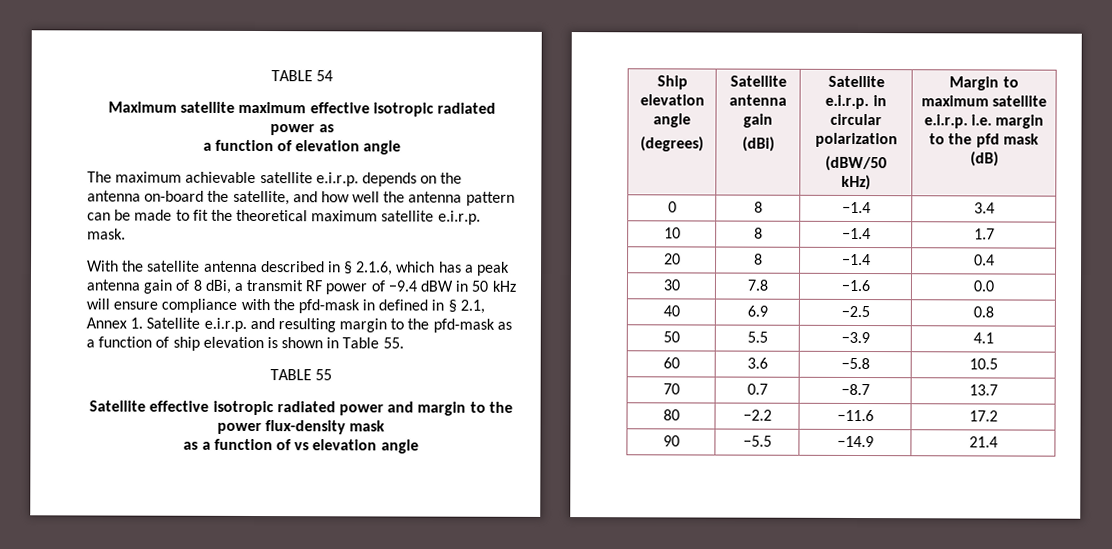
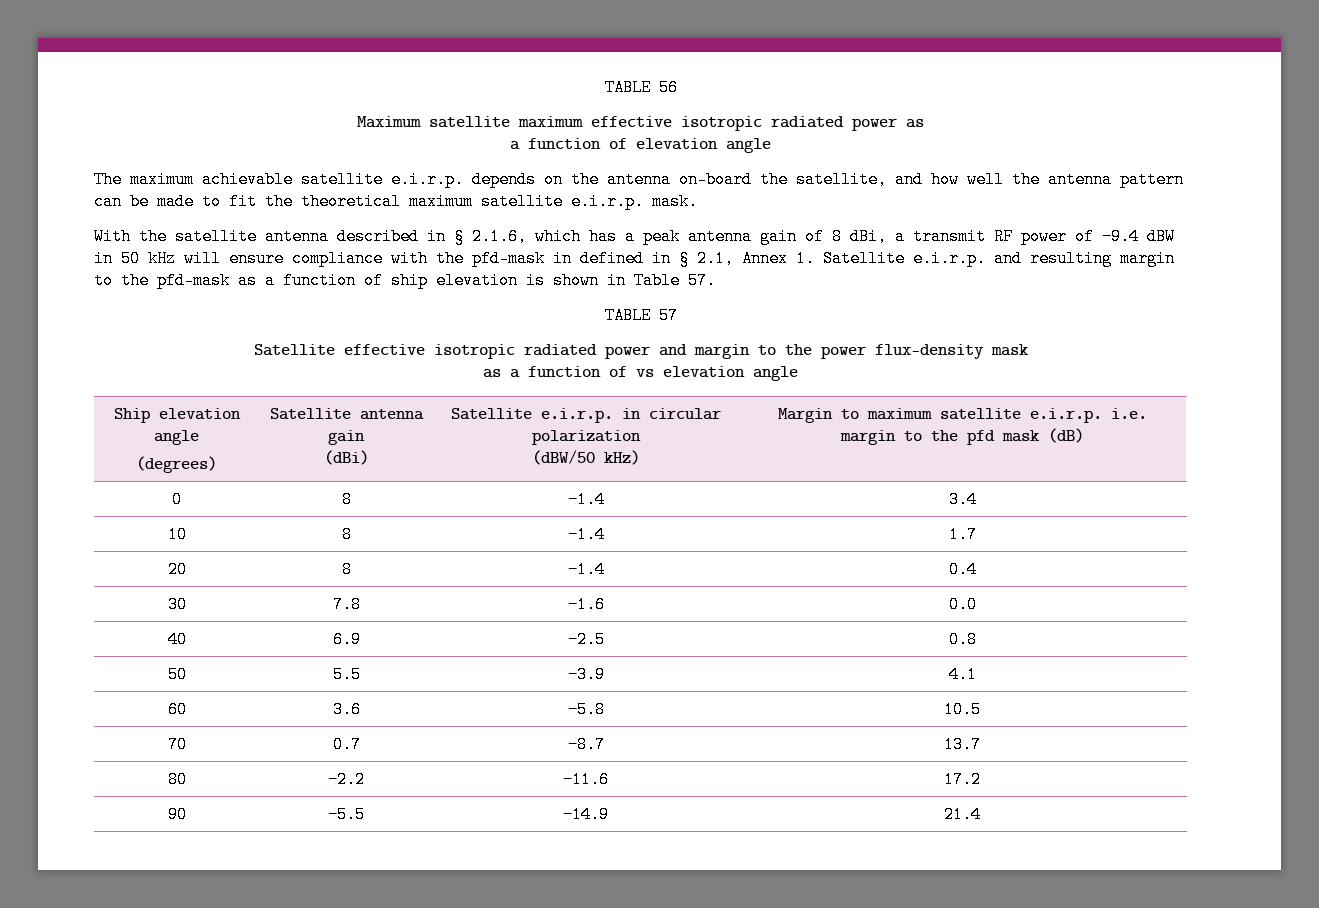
- TABLE 54
+ TABLE 56
- With the satellite antenna described in § 2.1.6, which has a peak antenna gain of 8 dBi, a transmit RF power of −9.4 dBW in 50 kHz will ensure compliance with the pfd-mask in defined in § 2.1, Annex 1. Satellite e.i.r.p. and resulting margin to the pfd-mask as a function of ship elevation is shown in Table 55.
- TABLE 55
+ With the satellite antenna described in § 2.1.6, which has a peak antenna gain of 8 dBi, a transmit RF power of −9.4 dBW in 50 kHz will ensure compliance with the pfd-mask in defined in § 2.1, Annex 1. Satellite e.i.r.p. and resulting margin to the pfd-mask as a function of ship elevation is shown in Table 57.
+ TABLE 57

